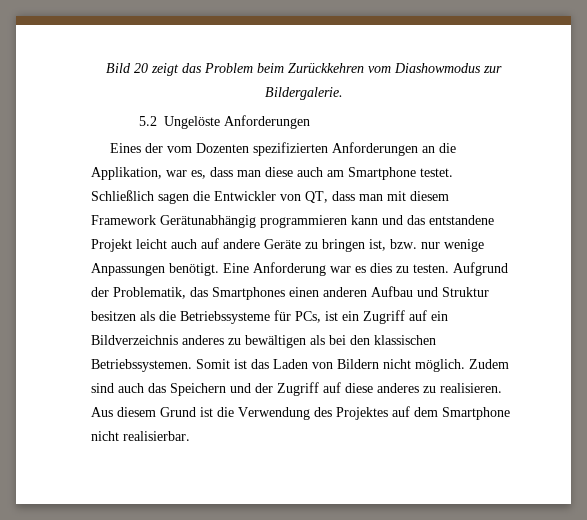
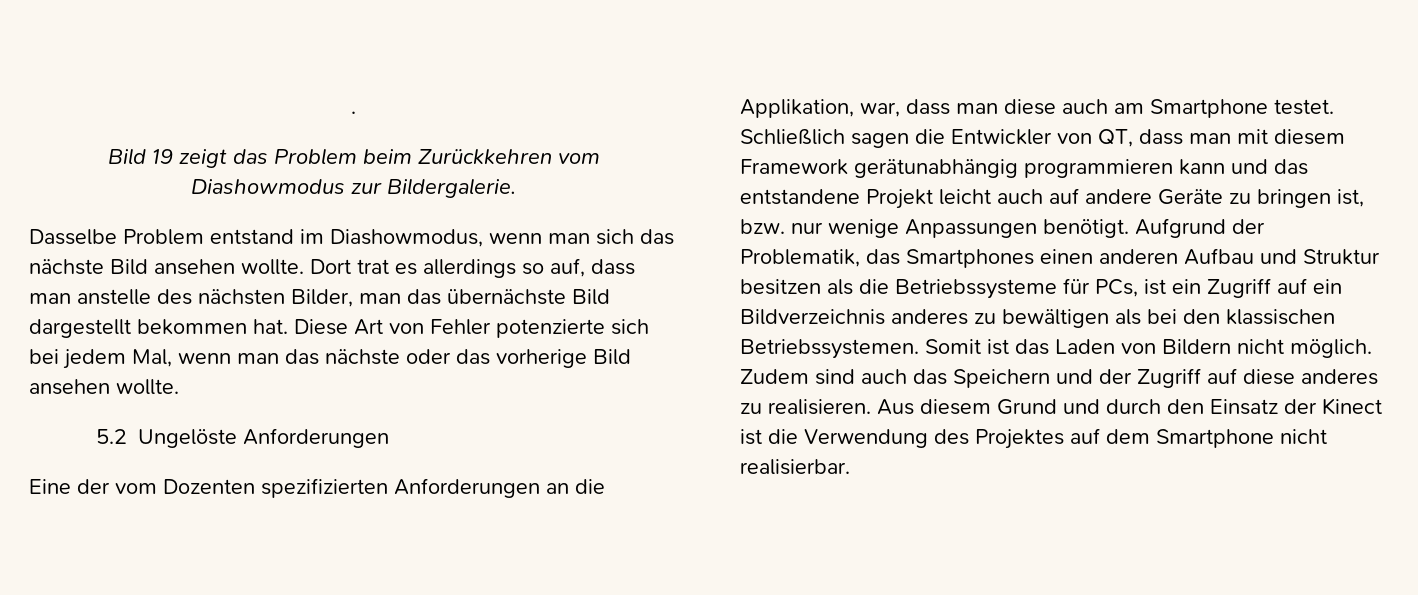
- Bild 20 zeigt das Problem beim Zurückkehren vom Diashowmodus zur Bildergalerie.
+ .
+ Bild 19 zeigt das Problem beim Zurückkehren vom Diashowmodus zur Bildergalerie.
+ Dasselbe Problem entstand im Diashowmodus, wenn man sich das nächste Bild ansehen wollte. Dort trat es allerdings so auf, dass man anstelle des nächsten Bilder, man das übernächste Bild dargestellt bekommen hat. Diese Art von Fehler potenzierte sich bei jedem Mal, wenn man das nächste oder das vorherige Bild ansehen wollte.
- Eines der vom Dozenten spezifizierten Anforderungen an die Applikation, war es, dass man diese auch am Smartphone testet.
+ Eine der vom Dozenten spezifizierten Anforderungen an die Applikation, war, dass man diese auch am Smartphone testet.
- Schließlich sagen die Entwickler von QT, dass man mit diesem Framework Gerätunabhängig programmieren kann und das entstandene Projekt leicht auch auf andere Geräte zu bringen ist, bzw. nur wenige Anpassungen benötigt.
+ Schließlich sagen die Entwickler von QT, dass man mit diesem Framework gerätunabhängig programmieren kann und das entstandene Projekt leicht auch auf andere Geräte zu bringen ist, bzw. nur wenige Anpassungen benötigt.
- Eine Anforderung war es dies zu testen.
- Aus diesem Grund ist die Verwendung des Projektes auf dem Smartphone nicht realisierbar.
+ Aus diesem Grund und durch den Einsatz der Kinect ist die Verwendung des Projektes auf dem Smartphone nicht realisierbar.

